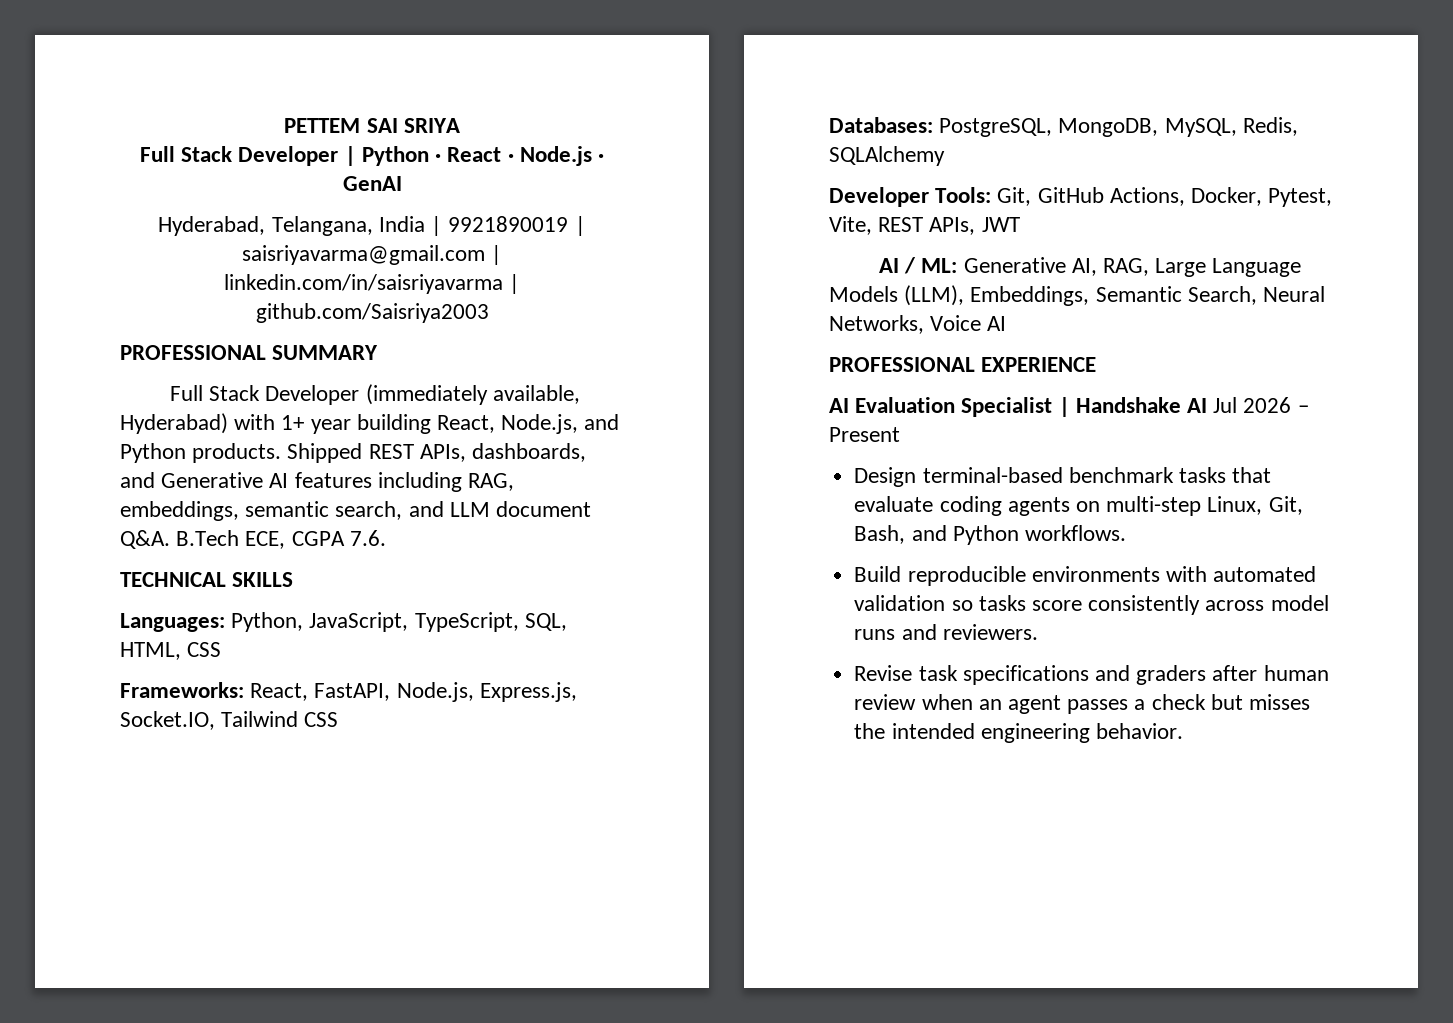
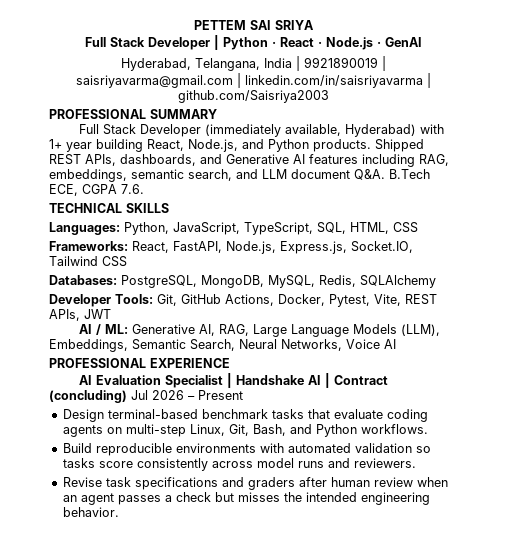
- AI Evaluation Specialist | Handshake AI Jul 2026 – Present
+ AI Evaluation Specialist | Handshake AI | Contract (concluding) Jul 2026 – Present

